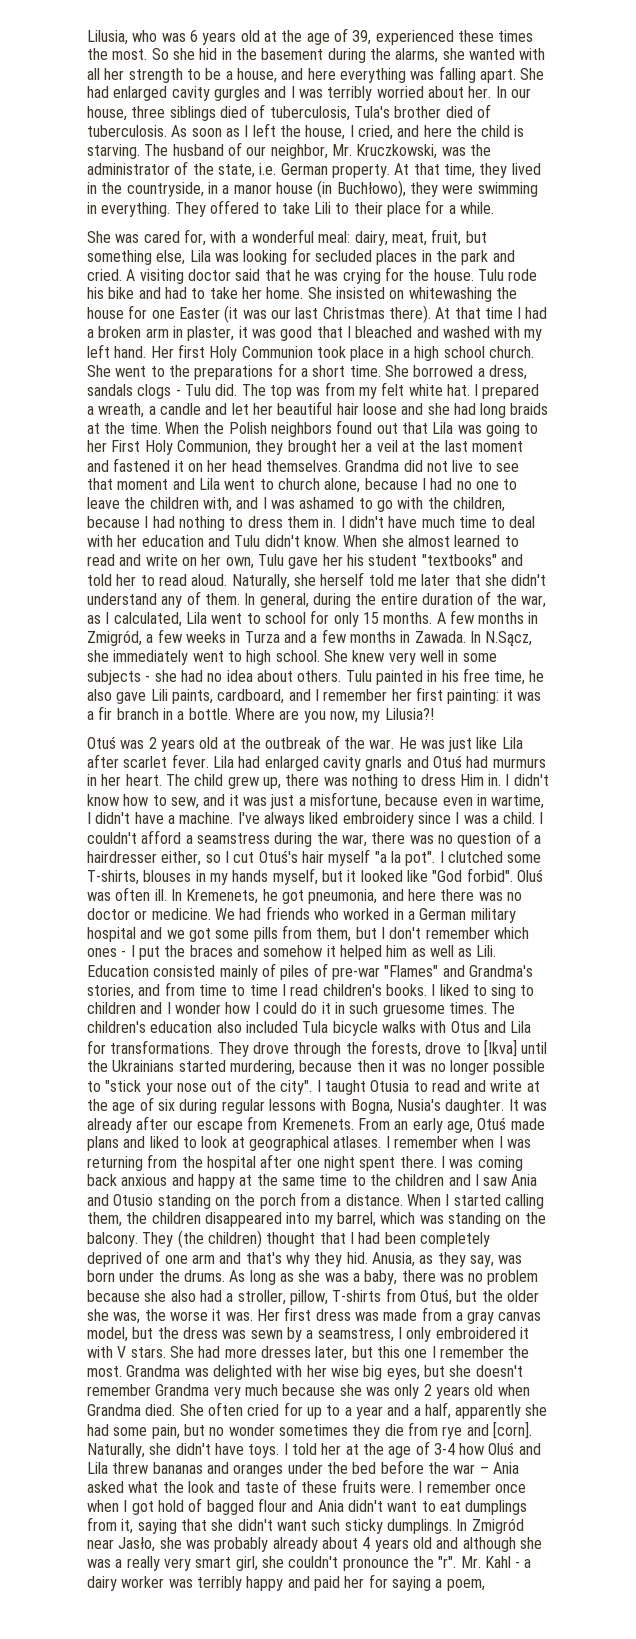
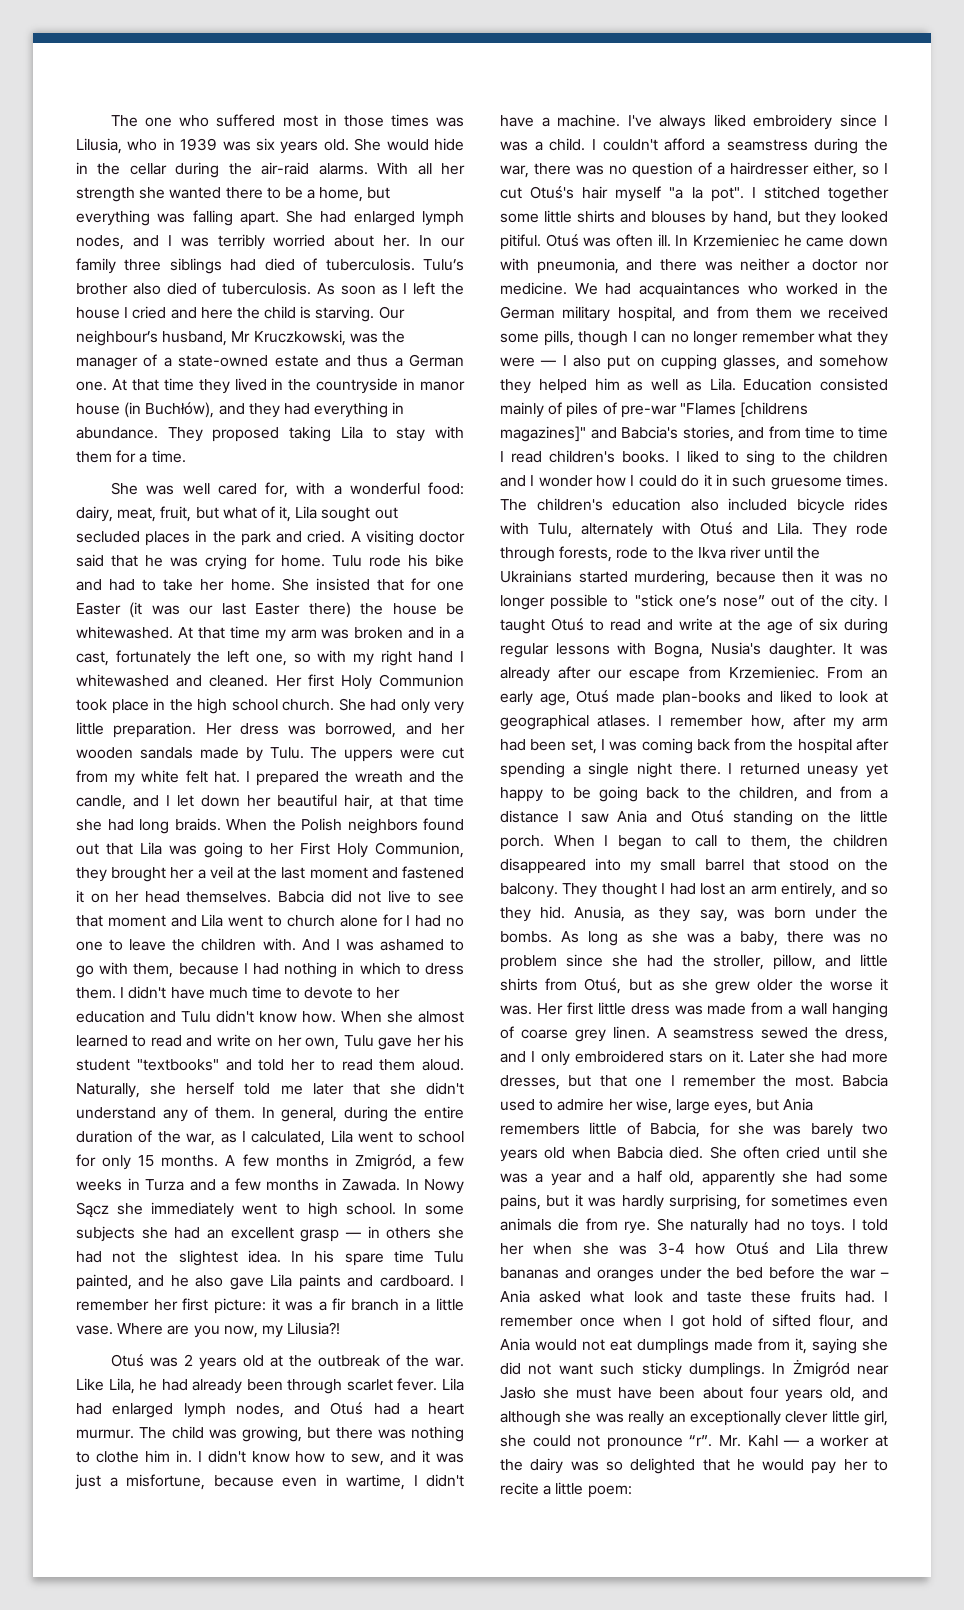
- Lilusia, who was 6 years old at the age of 39, experienced these times the most. So she hid in the basement during the alarms, she wanted with all her strength to be a house, and here everything was falling apart.
+ The one who suffered most in those times was Lilusia, who in 1939 was six years old. She would hide in the cellar during the air-raid alarms. With all her strength she wanted there to be a home, but everything was falling apart.
- She had enlarged cavity gurgles and I was terribly worried about her.
+ She had enlarged lymph nodes, and I was terribly worried about her.
- In our house, three siblings died of tuberculosis, Tula's brother died of tuberculosis.
+ In our family three siblings had died of tuberculosis. Tulu’s brother also died of tuberculosis.
- As soon as I left the house, I cried, and here the child is starving.
+ As soon as I left the house I cried and here the child is starving.
- The husband of our neighbor, Mr. Kruczkowski, was the administrator of the state, i.e. German property. At that time, they lived in the countryside, in a manor house (in Buchłowo), they were swimming in everything. They offered to take Lili to their place for a while.
+ Our neighbour’s husband, Mr Kruczkowski, was the manager of a state-owned estate and thus a German one. At that time they lived in the countryside in manor house (in Buchłów), and they had everything in abundance. They proposed taking Lila to stay with them for a time.
- She was cared for, with a wonderful meal: dairy, meat, fruit, but something else, Lila was looking for secluded places in the park and cried.
+ She was well cared for, with a wonderful food: dairy, meat, fruit, but what of it, Lila sought out secluded places in the park and cried.
- A visiting doctor said that he was crying for the house.
+ A visiting doctor said that he was crying for home.
- She insisted on whitewashing the house for one Easter (it was our last Christmas there). At that time I had a broken arm in plaster, it was good that I bleached and washed with my left hand.
+ She insisted that for one Easter (it was our last Easter there) the house be whitewashed. At that time my arm was broken and in a cast, fortunately the left one, so with my right hand I whitewashed and cleaned.
- Her first Holy Communion took place in a high school church.
+ Her first Holy Communion took place in the high school church.
- She went to the preparations for a short time. She borrowed a dress, sandals clogs - Tulu did. The top was from my felt white hat. I prepared a wreath, a candle and let her beautiful hair loose and she had long braids at the time.
+ She had only very little preparation. Her dress was borrowed, and her wooden sandals made by Tulu. The uppers were cut from my white felt hat. I prepared the wreath and the candle, and I let down her beautiful hair, at that time she had long braids.
- Grandma did not live to see that moment and Lila went to church alone, because I had no one to leave the children with, and I was ashamed to go with the children, because I had nothing to dress them in.
+ Babcia did not live to see that moment and Lila went to church alone for I had no one to leave the children with. And I was ashamed to go with them, because I had nothing in which to dress them.
- I didn't have much time to deal with her education and Tulu didn't know.
+ I didn't have much time to devote to her education and Tulu didn't know how.
- When she almost learned to read and write on her own, Tulu gave her his student "textbooks" and told her to read aloud.
+ When she almost learned to read and write on her own, Tulu gave her his student "textbooks" and told her to read them aloud.
- In N.Sącz, she immediately went to high school.
+ In Nowy Sącz she immediately went to high school.
- She knew very well in some subjects - she had no idea about others. Tulu painted in his free time, he also gave Lili paints, cardboard, and I remember her first painting: it was a fir branch in a bottle.
+ In some subjects she had an excellent grasp — in others she had not the slightest idea. In his spare time Tulu painted, and he also gave Lila paints and cardboard. I remember her first picture: it was a fir branch in a little vase.
- He was just like Lila after scarlet fever.
+ Like Lila, he had already been through scarlet fever.
- Lila had enlarged cavity gnarls and Otuś had murmurs in her heart. The child grew up, there was nothing to dress Him in.
+ Lila had enlarged lymph nodes, and Otuś had a heart murmur. The child was growing, but there was nothing to clothe him in.
- I clutched some T-shirts, blouses in my hands myself, but it looked like "God forbid". Oluś was often ill. In Kremenets, he got pneumonia, and here there was no doctor or medicine.
+ I stitched together some little shirts and blouses by hand, but they looked pitiful. Otuś was often ill. In Krzemieniec he came down with pneumonia, and there was neither a doctor nor medicine.
- We had friends who worked in a German military hospital and we got some pills from them, but I don't remember which ones - I put the braces and somehow it helped him as well as Lili.
+ We had acquaintances who worked in the German military hospital, and from them we received some pills, though I can no longer remember what they were — I also put on cupping glasses, and somehow they helped him as well as Lila.
- Education consisted mainly of piles of pre-war "Flames" and Grandma's stories, and from time to time I read children's books.
+ Education consisted mainly of piles of pre-war "Flames [childrens magazines]" and Babcia's stories, and from time to time I read children's books.
- I liked to sing to children and I wonder how I could do it in such gruesome times.
+ I liked to sing to the children and I wonder how I could do it in such gruesome times.
- The children's education also included Tula bicycle walks with Otus and Lila for transformations. They drove through the forests, drove to [Ikva] until the Ukrainians started murdering, because then it was no longer possible to "stick your nose out of the city".
+ The children's education also included bicycle rides with Tulu, alternately with Otuś and Lila. They rode through forests, rode to the Ikva river until the Ukrainians started murdering, because then it was no longer possible to "stick one’s nose” out of the city.
- I taught Otusia to read and write at the age of six during regular lessons with Bogna, Nusia's daughter.
+ I taught Otuś to read and write at the age of six during regular lessons with Bogna, Nusia's daughter.
- It was already after our escape from Kremenets.
+ It was already after our escape from Krzemieniec.
- From an early age, Otuś made plans and liked to look at geographical atlases.
+ From an early age, Otuś made plan-books and liked to look at geographical atlases.
- I remember when I was returning from the hospital after one night spent there. I was coming back anxious and happy at the same time to the children and I saw Ania and Otusio standing on the porch from a distance. When I started calling them, the children disappeared into my barrel, which was standing on the balcony. They (the children) thought that I had been completely deprived of one arm and that's why they hid.
+ I remember how, after my arm had been set, I was coming back from the hospital after spending a single night there. I returned uneasy yet happy to be going back to the children, and from a distance I saw Ania and Otuś standing on the little porch. When I began to call to them, the children disappeared into my small barrel that stood on the balcony. They thought I had lost an arm entirely, and so they hid.
- Anusia, as they say, was born under the drums.
+ Anusia, as they say, was born under the bombs.
- As long as she was a baby, there was no problem because she also had a stroller, pillow, T-shirts from Otuś, but the older she was, the worse it was.
+ As long as she was a baby, there was no problem since she had the stroller, pillow, and little shirts from Otuś, but as she grew older the worse it was.
- Her first dress was made from a gray canvas model, but the dress was sewn by a seamstress, I only embroidered it with V stars. She had more dresses later, but this one I remember the most.
+ Her first little dress was made from a wall hanging of coarse grey linen. A seamstress sewed the dress, and I only embroidered stars on it. Later she had more dresses, but that one I remember the most.
- Grandma was delighted with her wise big eyes, but she doesn't remember Grandma very much because she was only 2 years old when Grandma died.
+ Babcia used to admire her wise, large eyes, but Ania remembers little of Babcia, for she was barely two years old when Babcia died.
- She often cried for up to a year and a half, apparently she had some pain, but no wonder sometimes they die from rye and [corn]. Naturally, she didn't have toys. I told her at the age of 3-4 how Oluś and Lila threw bananas and oranges under the bed before the war – Ania asked what the look and taste of these fruits were.
+ She often cried until she was a year and a half old, apparently she had some pains, but it was hardly surprising, for sometimes even animals die from rye. She naturally had no toys. I told her when she was 3-4 how Otuś and Lila threw bananas and oranges under the bed before the war – Ania asked what look and taste these fruits had.
- I remember once when I got hold of bagged flour and Ania didn't want to eat dumplings from it, saying that she didn't want such sticky dumplings.
+ I remember once when I got hold of sifted flour, and Ania would not eat dumplings made from it, saying she did not want such sticky dumplings.
- In Zmigród near Jasło, she was probably already about 4 years old and although she was a really very smart girl, she couldn't pronounce the "r". Mr. Kahl - a dairy worker was terribly happy and paid her for saying a poem,
+ In Żmigród near Jasło she must have been about four years old, and although she was really an exceptionally clever little girl, she could not pronounce “r”. Mr. Kahl — a worker at the dairy was so delighted that he would pay her to recite a little poem:

